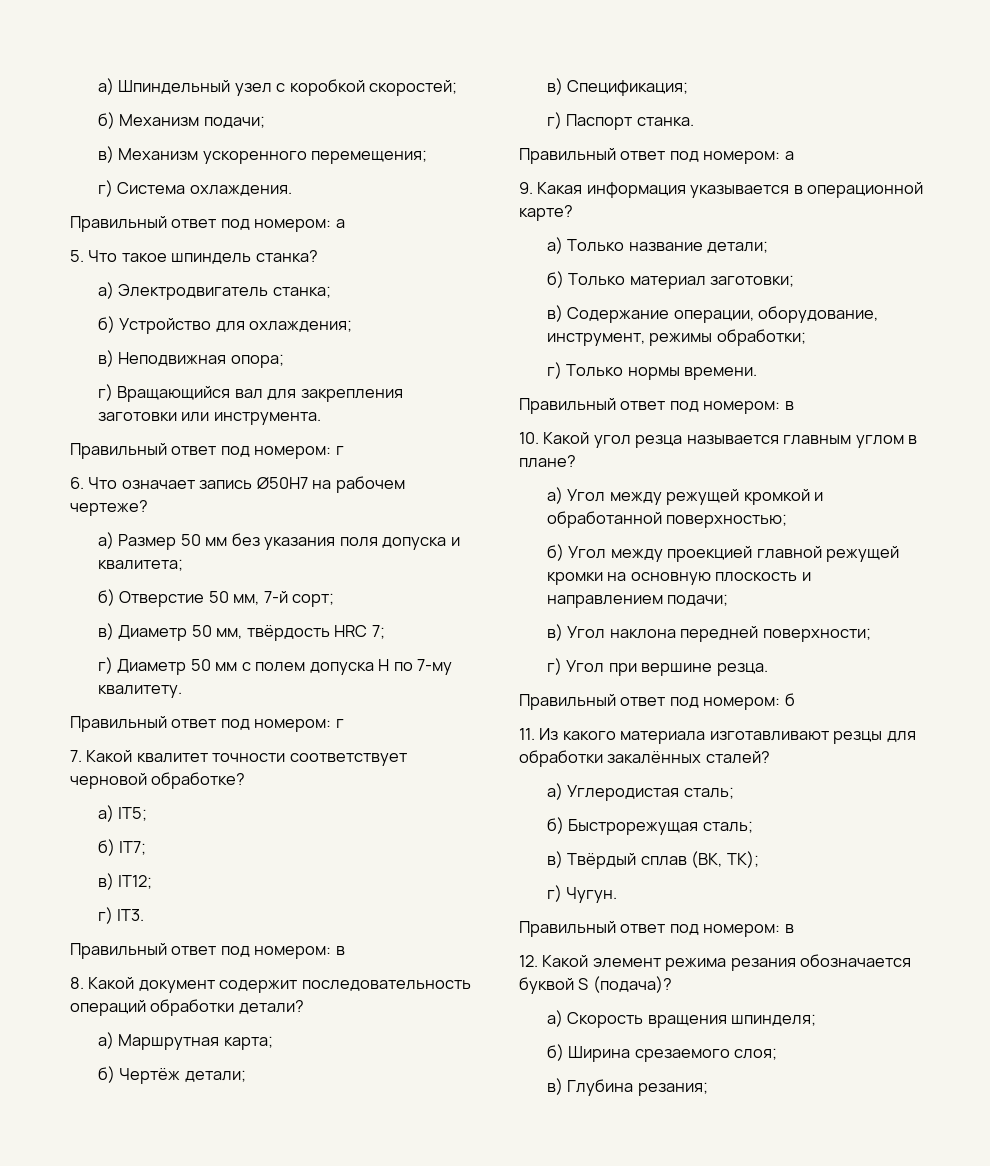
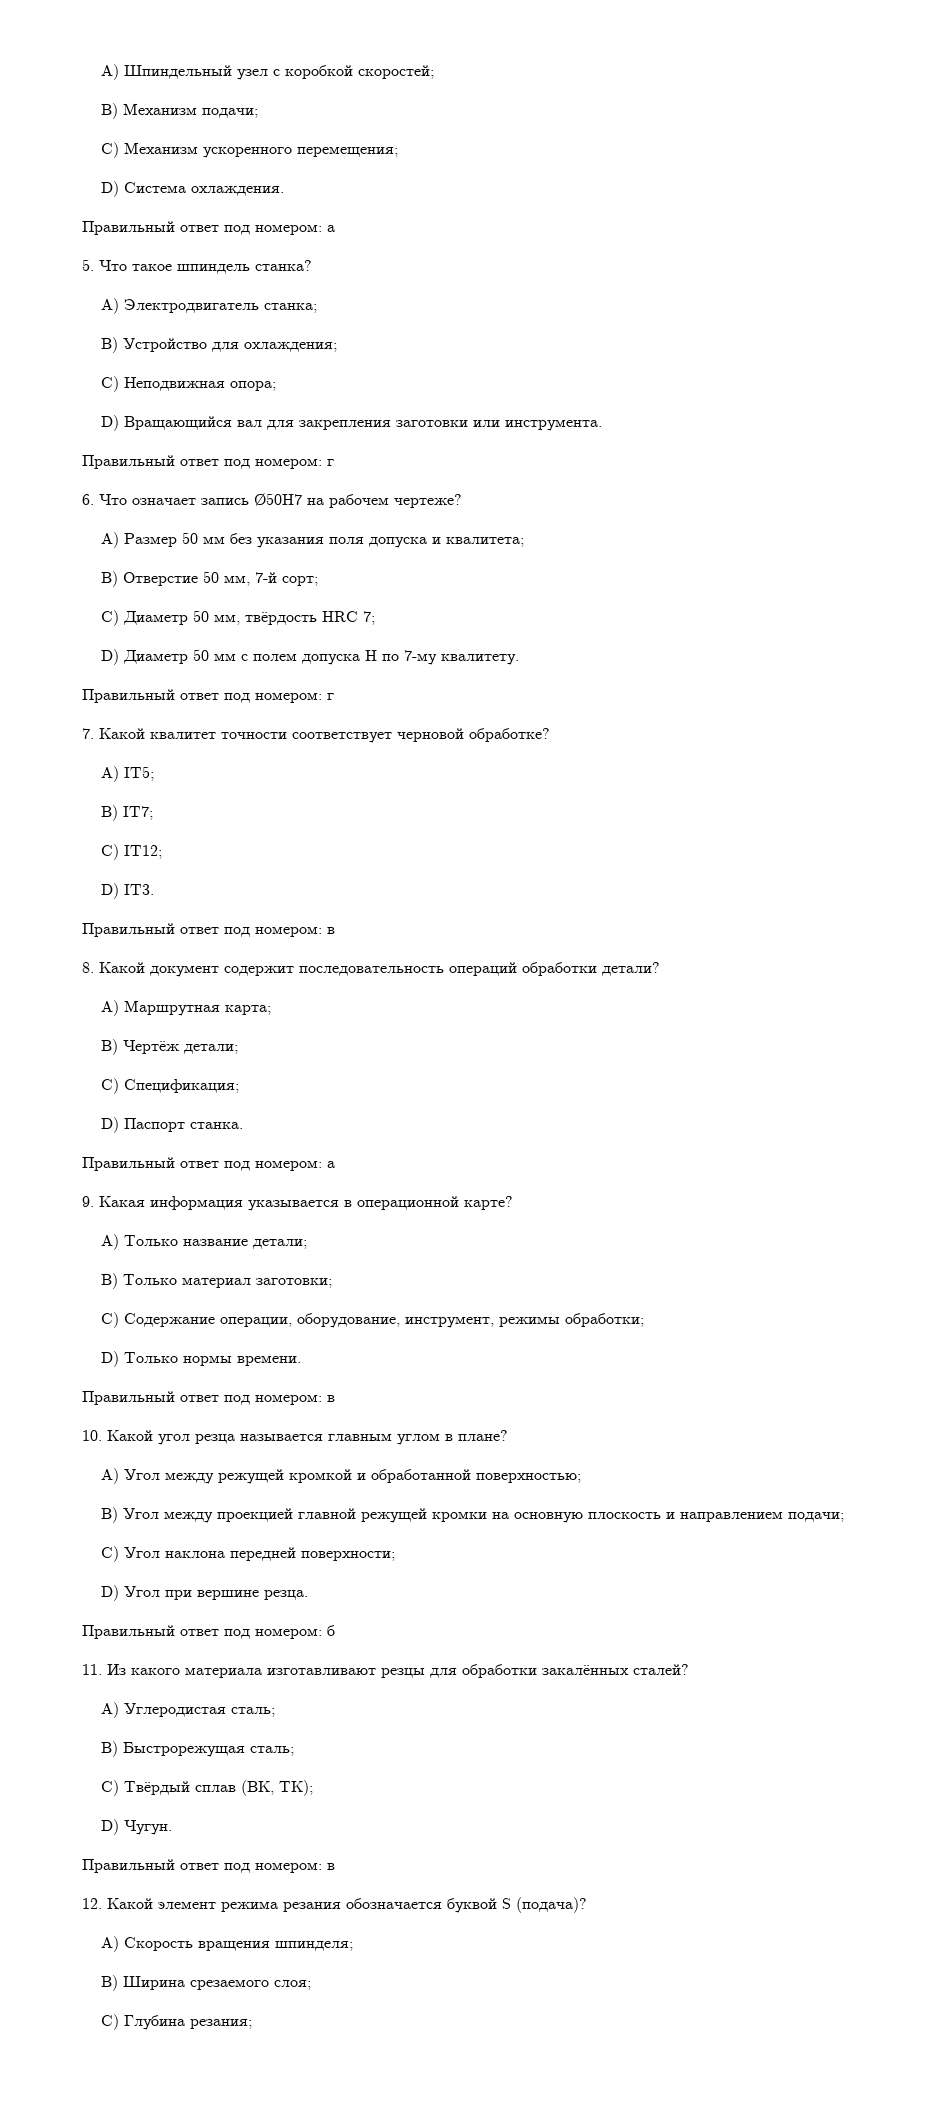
- а) Шпиндельный узел с коробкой скоростей;
+ A) Шпиндельный узел с коробкой скоростей;
- б) Механизм подачи;
+ B) Механизм подачи;
- в) Механизм ускоренного перемещения;
+ C) Механизм ускоренного перемещения;
- г) Система охлаждения.
+ D) Система охлаждения.
- а) Электродвигатель станка;
+ A) Электродвигатель станка;
- б) Устройство для охлаждения;
+ B) Устройство для охлаждения;
- в) Неподвижная опора;
+ C) Неподвижная опора;
- г) Вращающийся вал для закрепления заготовки или инструмента.
+ D) Вращающийся вал для закрепления заготовки или инструмента.
- а) Размер 50 мм без указания поля допуска и квалитета;
+ A) Размер 50 мм без указания поля допуска и квалитета;
- б) Отверстие 50 мм, 7-й сорт;
+ B) Отверстие 50 мм, 7-й сорт;
- в) Диаметр 50 мм, твёрдость HRC 7;
+ C) Диаметр 50 мм, твёрдость HRC 7;
- г) Диаметр 50 мм с полем допуска H по 7-му квалитету.
+ D) Диаметр 50 мм с полем допуска H по 7-му квалитету.
- а) IT5;
+ A) IT5;
- б) IT7;
+ B) IT7;
- в) IT12;
+ C) IT12;
- г) IT3.
+ D) IT3.
- а) Маршрутная карта;
+ A) Маршрутная карта;
- б) Чертёж детали;
+ B) Чертёж детали;
- в) Спецификация;
+ C) Спецификация;
- г) Паспорт станка.
+ D) Паспорт станка.
- а) Только название детали;
+ A) Только название детали;
- б) Только материал заготовки;
+ B) Только материал заготовки;
- в) Содержание операции, оборудование, инструмент, режимы обработки;
+ C) Содержание операции, оборудование, инструмент, режимы обработки;
- г) Только нормы времени.
+ D) Только нормы времени.
- а) Угол между режущей кромкой и обработанной поверхностью;
+ A) Угол между режущей кромкой и обработанной поверхностью;
- б) Угол между проекцией главной режущей кромки на основную плоскость и направлением подачи;
+ B) Угол между проекцией главной режущей кромки на основную плоскость и направлением подачи;
- в) Угол наклона передней поверхности;
+ C) Угол наклона передней поверхности;
- г) Угол при вершине резца.
+ D) Угол при вершине резца.
- а) Углеродистая сталь;
+ A) Углеродистая сталь;
- б) Быстрорежущая сталь;
+ B) Быстрорежущая сталь;
- в) Твёрдый сплав (ВК, ТК);
+ C) Твёрдый сплав (ВК, ТК);
- г) Чугун.
+ D) Чугун.
- а) Скорость вращения шпинделя;
+ A) Скорость вращения шпинделя;
- б) Ширина срезаемого слоя;
+ B) Ширина срезаемого слоя;
- в) Глубина резания;
+ C) Глубина резания;

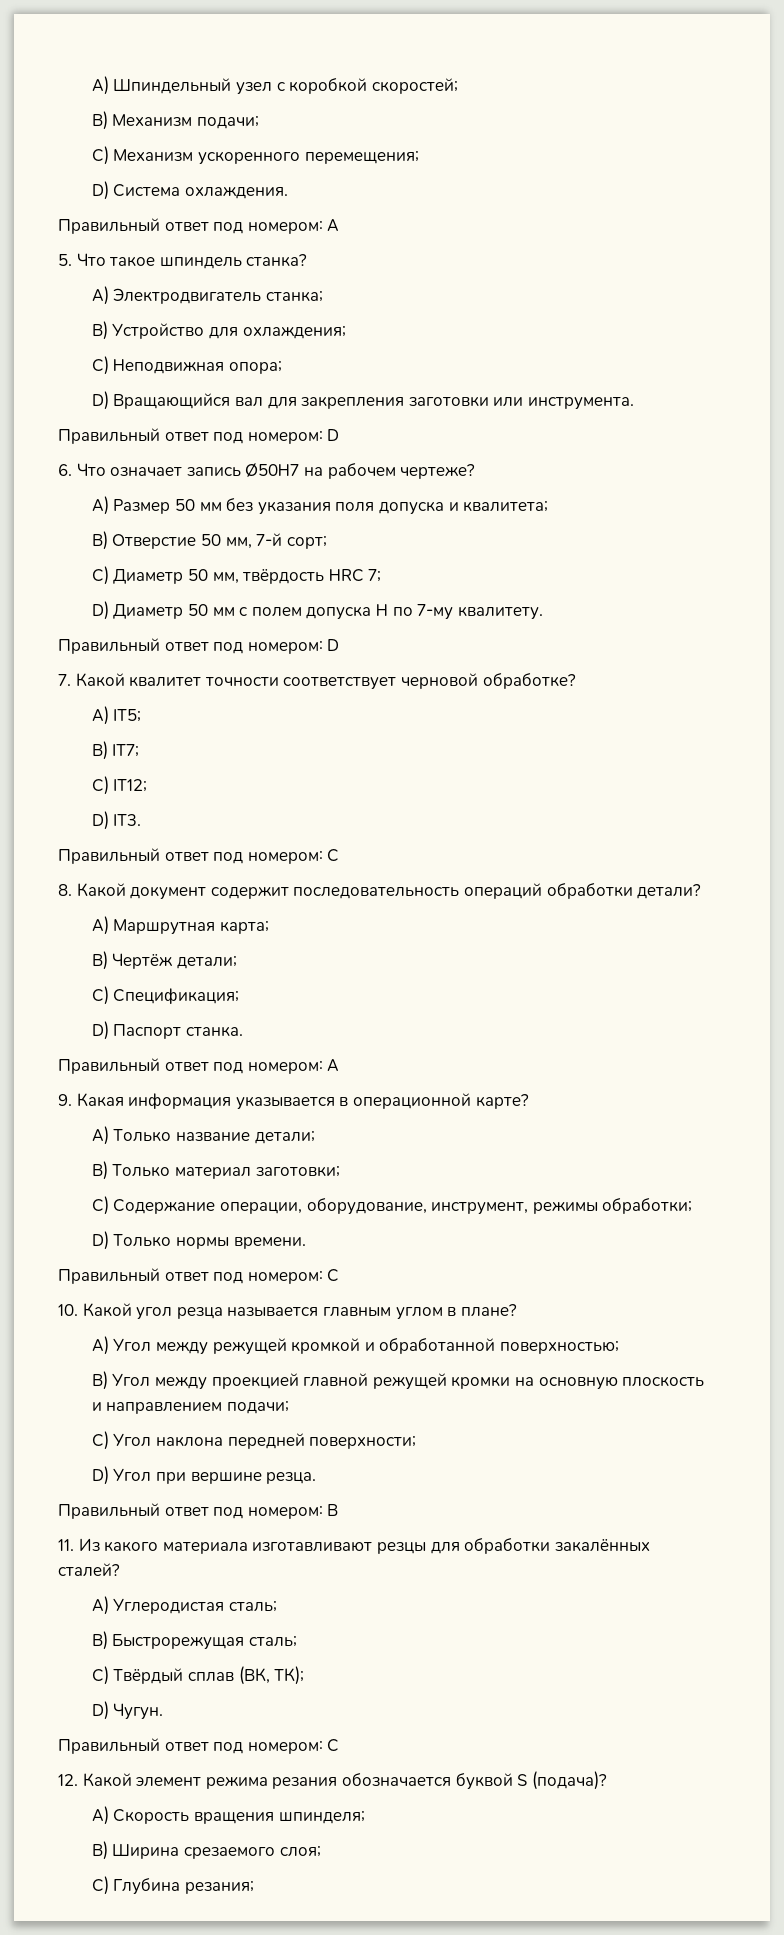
  D) Система охлаждения.
- Правильный ответ под номером: а
+ Правильный ответ под номером: A
  D) Вращающийся вал для закрепления заготовки или инструмента.
- Правильный ответ под номером: г
+ Правильный ответ под номером: D
  D) Диаметр 50 мм с полем допуска H по 7-му квалитету.
- Правильный ответ под номером: г
+ Правильный ответ под номером: D
  D) IT3.
- Правильный ответ под номером: в
+ Правильный ответ под номером: C
  D) Паспорт станка.
- Правильный ответ под номером: а
+ Правильный ответ под номером: A
  D) Только нормы времени.
- Правильный ответ под номером: в
+ Правильный ответ под номером: C
- Правильный ответ под номером: б
+ Правильный ответ под номером: B
  D) Чугун.
- Правильный ответ под номером: в
+ Правильный ответ под номером: C

